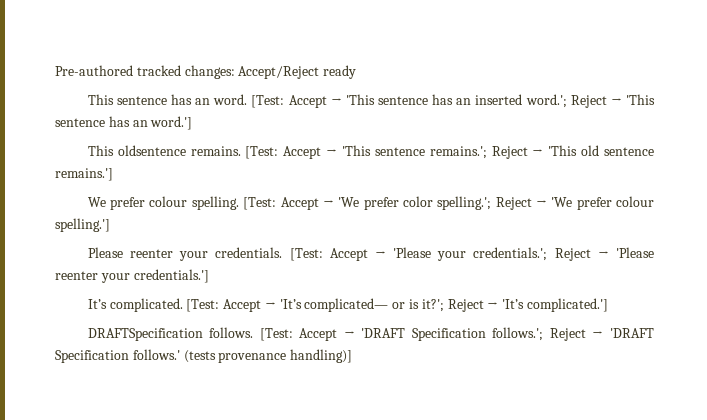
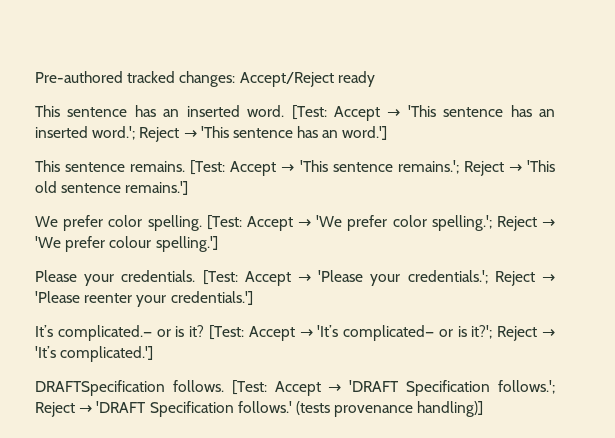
- This sentence has an word.
+ This sentence has an inserted word.
- This oldsentence remains.
+ This sentence remains.
- We prefer colour spelling.
+ We prefer color spelling.
- Please reenter your credentials.
+ Please your credentials.
- It’s complicated.
+ It’s complicated.— or is it?

